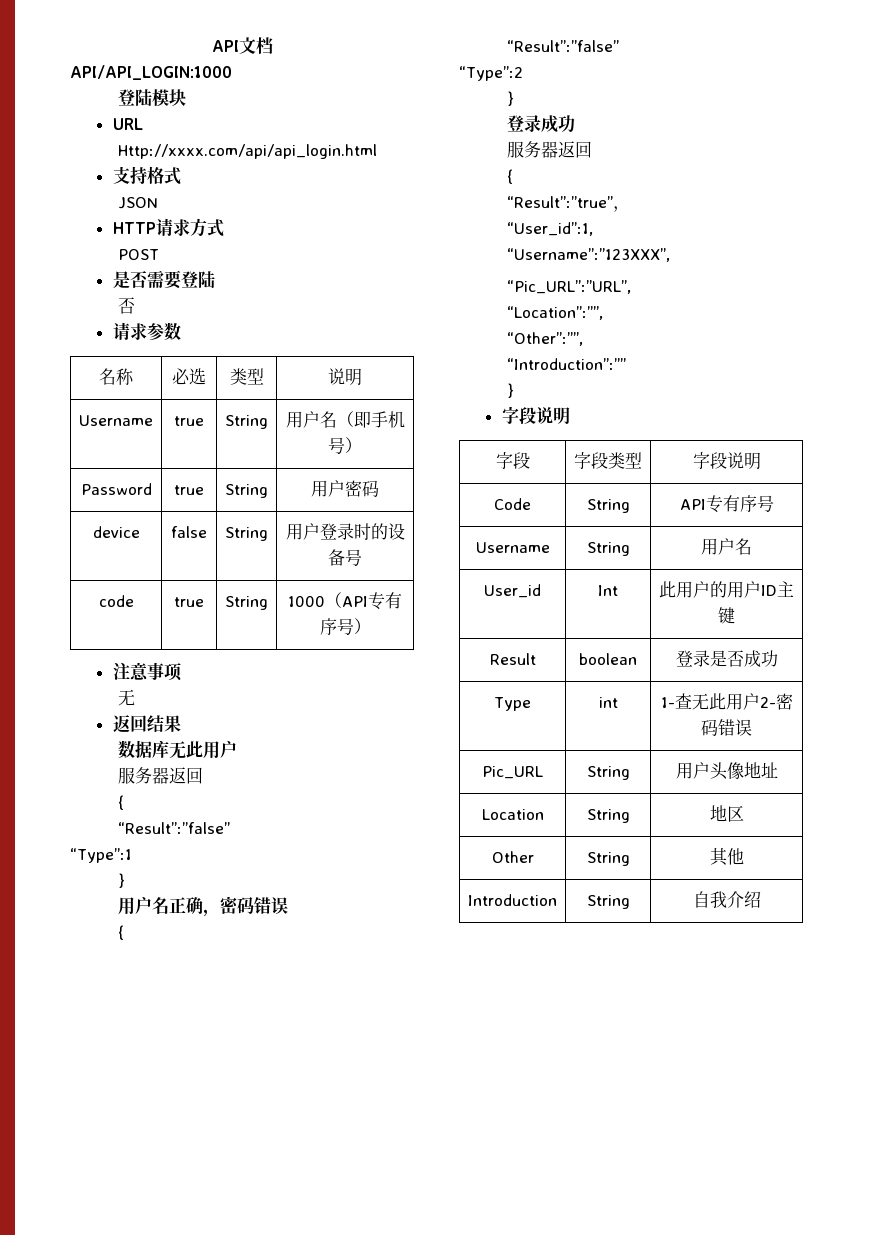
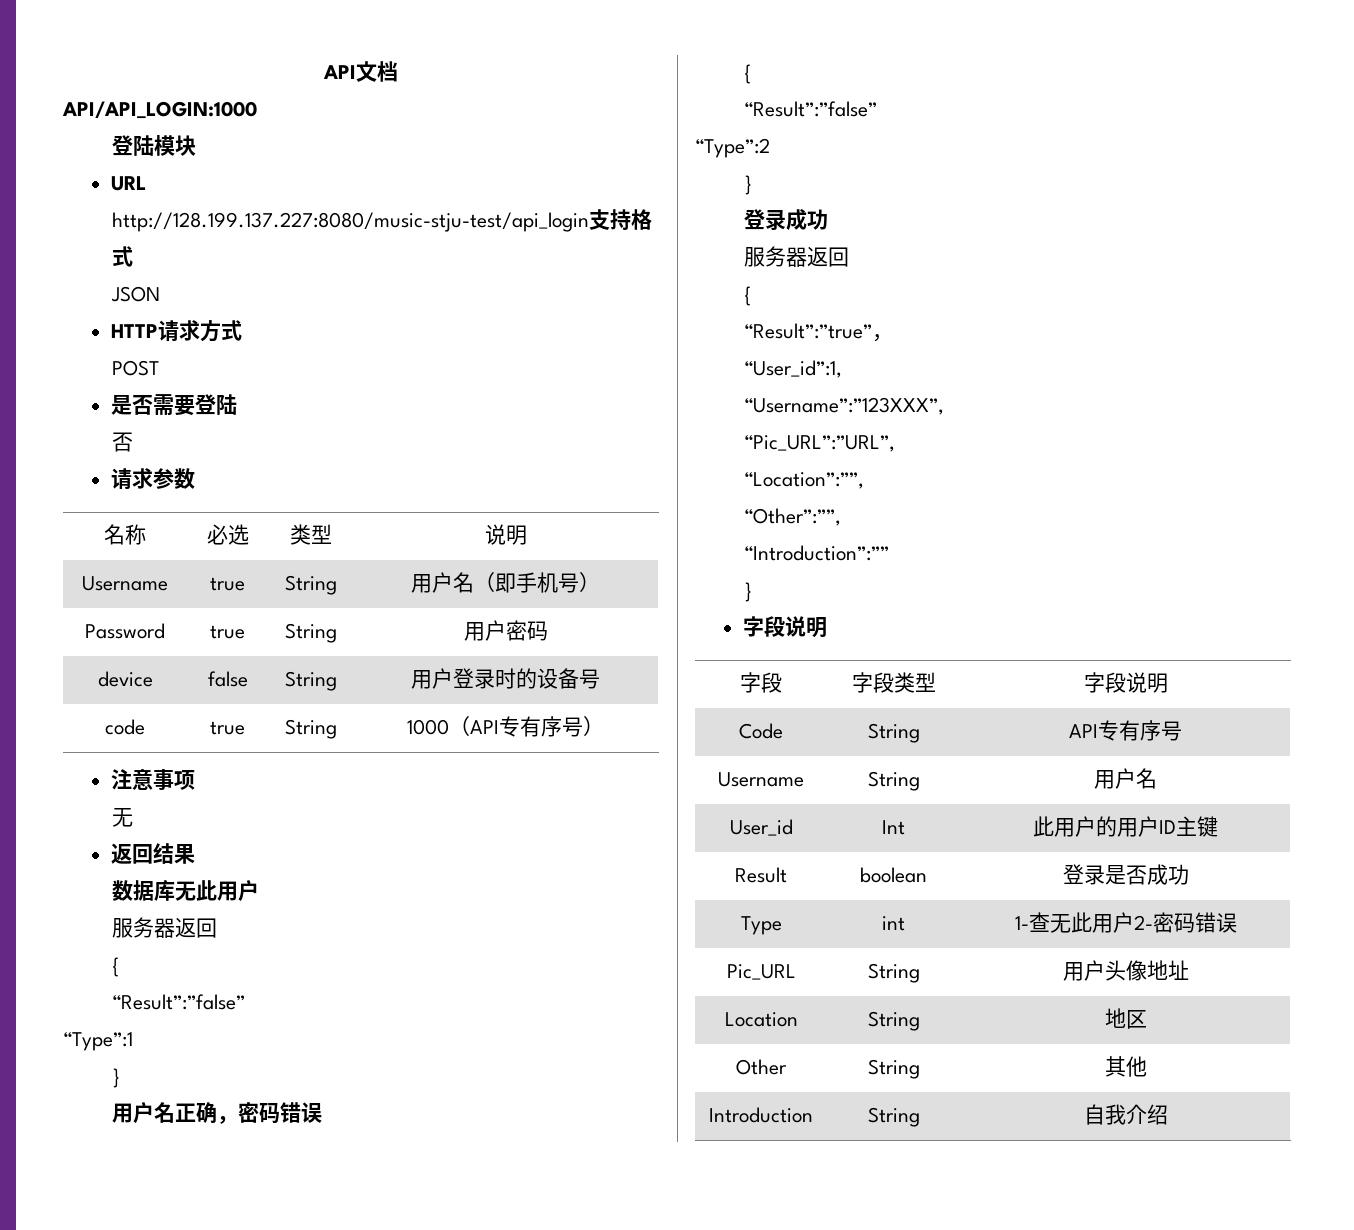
- Http://xxxx.com/api/api_login.html
- 支持格式
+ http://128.199.137.227:8080/music-stju-test/api_login支持格式

